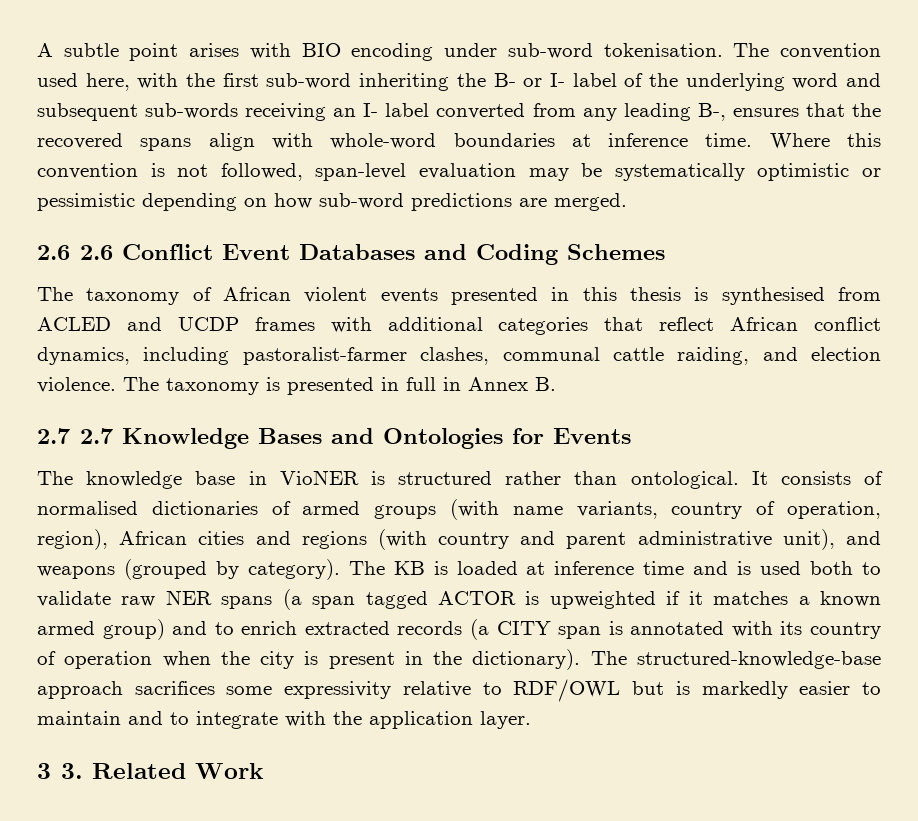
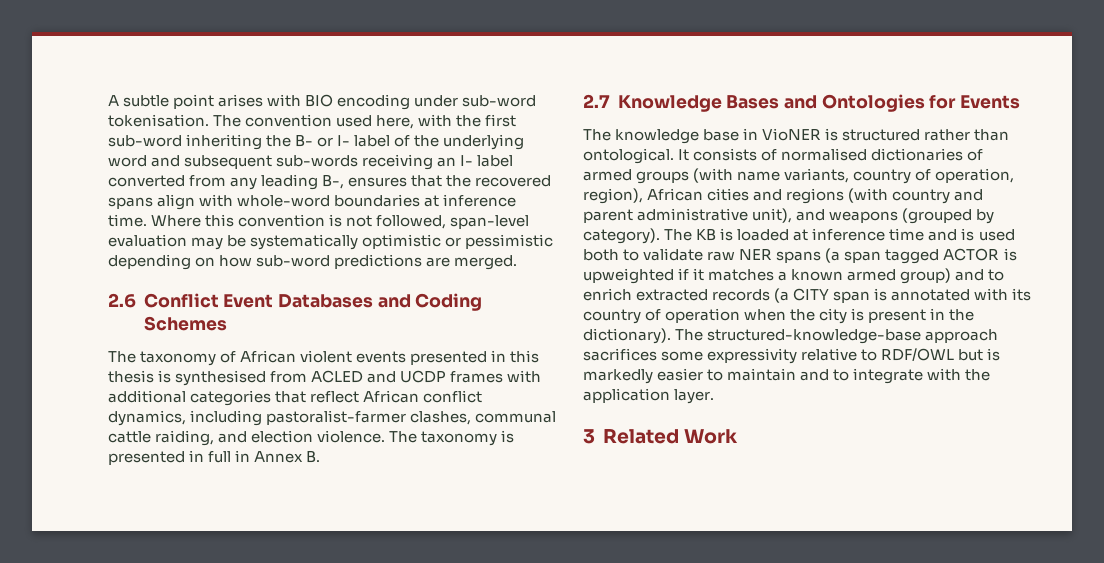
- 2.6 2.6 Conflict Event Databases and Coding Schemes
+ 2.6 Conflict Event Databases and Coding Schemes
- 2.7 2.7 Knowledge Bases and Ontologies for Events
+ 2.7 Knowledge Bases and Ontologies for Events
- 3 3. Related Work
+ 3 Related Work

